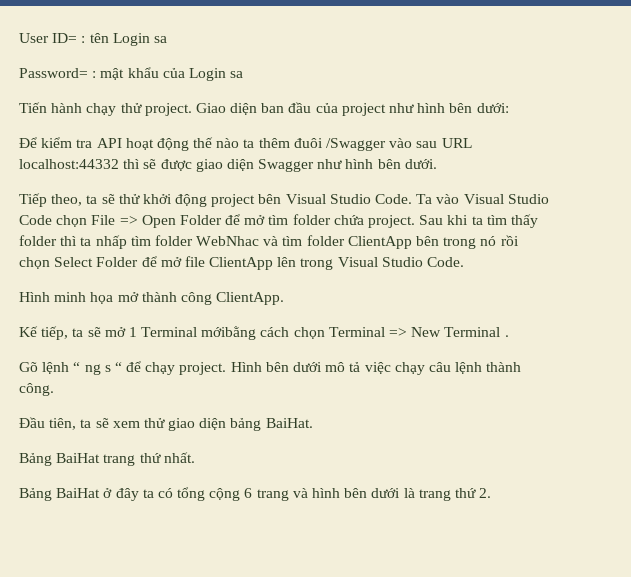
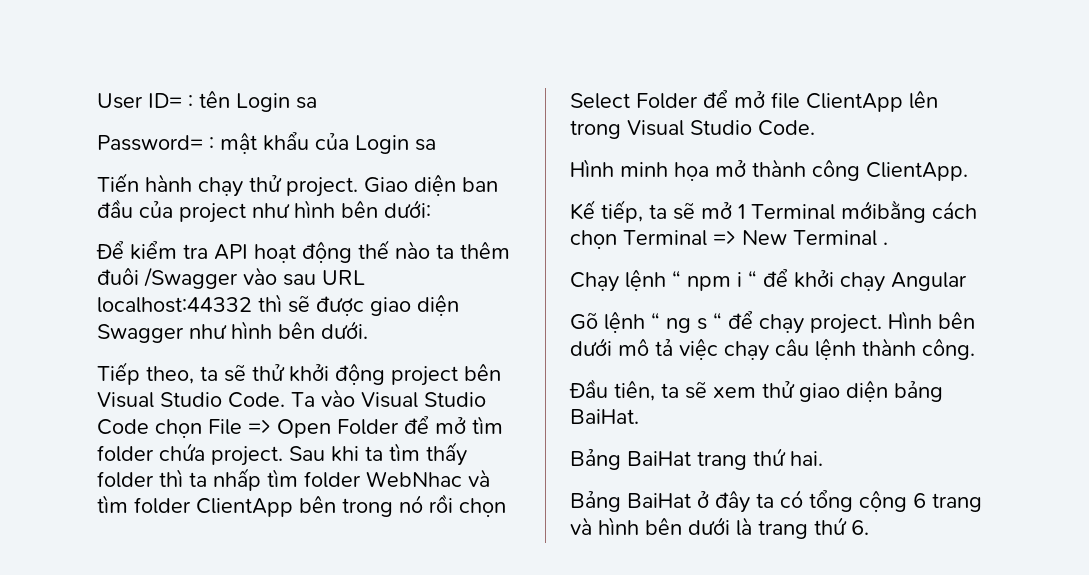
+ Chạy lệnh “ npm i “ để khởi chạy Angular
- Bảng BaiHat trang thứ nhất.
+ Bảng BaiHat trang thứ hai.
- Bảng BaiHat ở đây ta có tổng cộng 6 trang và hình bên dưới là trang thứ 2.
+ Bảng BaiHat ở đây ta có tổng cộng 6 trang và hình bên dưới là trang thứ 6.

